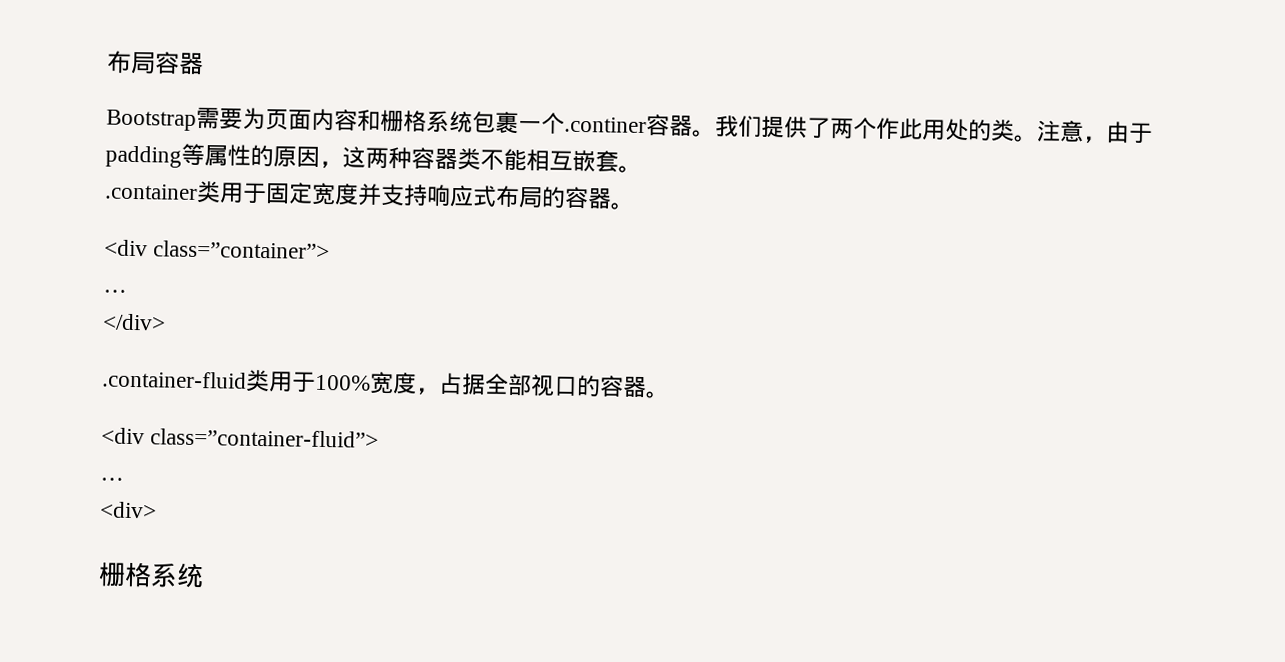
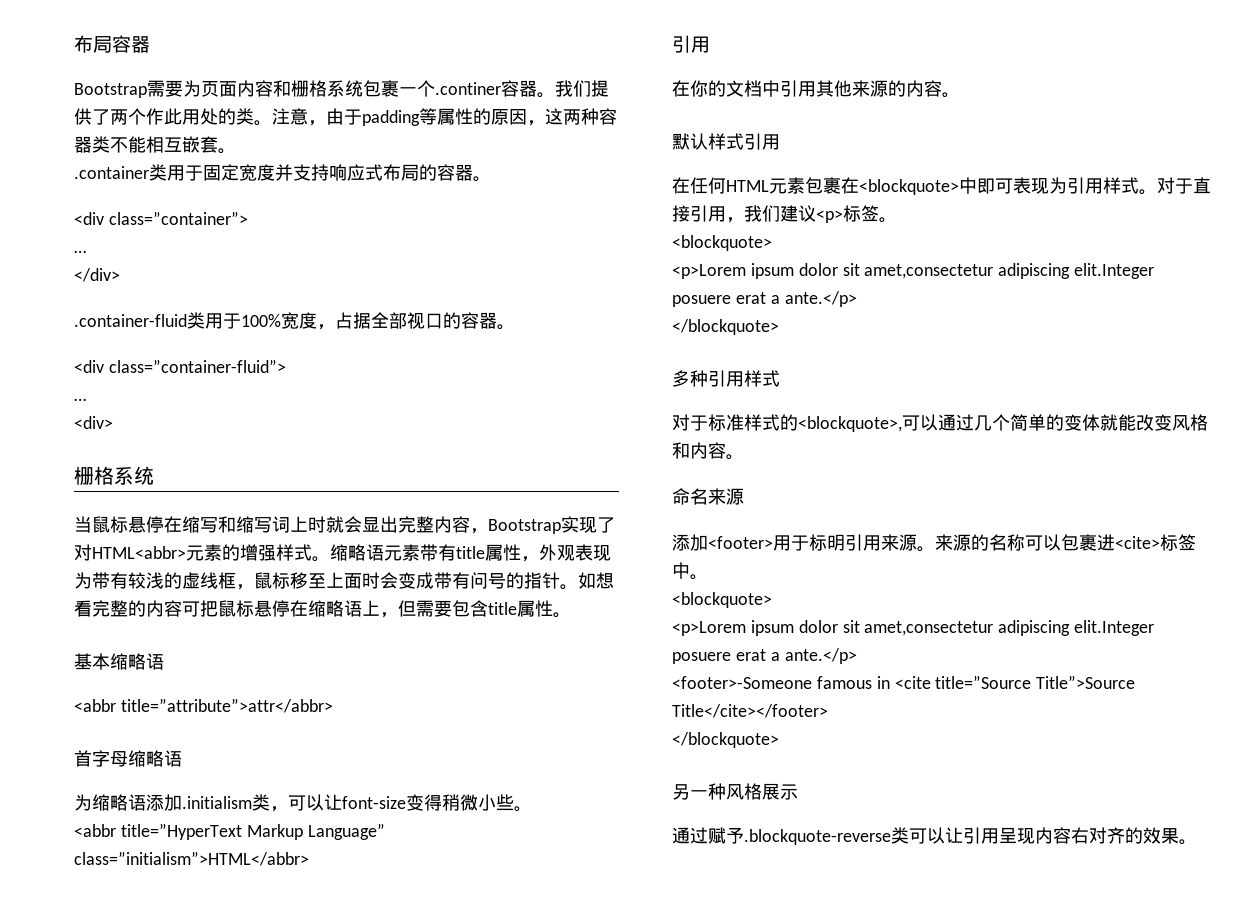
+ 当鼠标悬停在缩写和缩写词上时就会显出完整内容，Bootstrap实现了对HTML<abbr>元素的增强样式。缩略语元素带有title属性，外观表现为带有较浅的虚线框，鼠标移至上面时会变成带有问号的指针。如想看完整的内容可把鼠标悬停在缩略语上，但需要包含title属性。
+ 基本缩略语
+ <abbr title=”attribute”>attr</abbr>
+ 首字母缩略语
+ 为缩略语添加.initialism类，可以让font-size变得稍微小些。
+ <abbr title=”HyperText Markup Language” class=”initialism”>HTML</abbr>
+ 引用
+ 在你的文档中引用其他来源的内容。
+ 默认样式引用
+ 在任何HTML元素包裹在<blockquote>中即可表现为引用样式。对于直接引用，我们建议<p>标签。
+ <blockquote>
+ <p>Lorem ipsum dolor sit amet,consectetur adipiscing elit.Integer posuere erat a ante.</p>
+ </blockquote>
+ 多种引用样式
+ 对于标准样式的<blockquote>,可以通过几个简单的变体就能改变风格和内容。
+ 命名来源
+ 添加<footer>用于标明引用来源。来源的名称可以包裹进<cite>标签中。
+ <blockquote>
+ <p>Lorem ipsum dolor sit amet,consectetur adipiscing elit.Integer posuere erat a ante.</p>
+ <footer>-Someone famous in <cite title=”Source Title”>Source Title</cite></footer>
+ </blockquote>
+ 另一种风格展示
+ 通过赋予.blockquote-reverse类可以让引用呈现内容右对齐的效果。

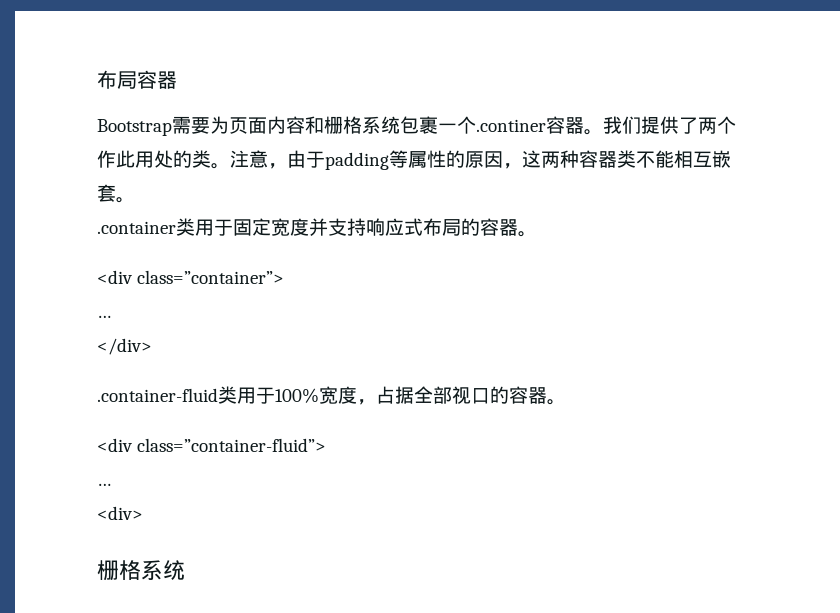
- 当鼠标悬停在缩写和缩写词上时就会显出完整内容，Bootstrap实现了对HTML<abbr>元素的增强样式。缩略语元素带有title属性，外观表现为带有较浅的虚线框，鼠标移至上面时会变成带有问号的指针。如想看完整的内容可把鼠标悬停在缩略语上，但需要包含title属性。
- 基本缩略语
- <abbr title=”attribute”>attr</abbr>
- 首字母缩略语
- 为缩略语添加.initialism类，可以让font-size变得稍微小些。
- <abbr title=”HyperText Markup Language” class=”initialism”>HTML</abbr>
- 引用
- 在你的文档中引用其他来源的内容。
- 默认样式引用
- 在任何HTML元素包裹在<blockquote>中即可表现为引用样式。对于直接引用，我们建议<p>标签。
- <blockquote>
- <p>Lorem ipsum dolor sit amet,consectetur adipiscing elit.Integer posuere erat a ante.</p>
- </blockquote>
- 多种引用样式
- 对于标准样式的<blockquote>,可以通过几个简单的变体就能改变风格和内容。
- 命名来源
- 添加<footer>用于标明引用来源。来源的名称可以包裹进<cite>标签中。
- <blockquote>
- <p>Lorem ipsum dolor sit amet,consectetur adipiscing elit.Integer posuere erat a ante.</p>
- <footer>-Someone famous in <cite title=”Source Title”>Source Title</cite></footer>
- </blockquote>
- 另一种风格展示
- 通过赋予.blockquote-reverse类可以让引用呈现内容右对齐的效果。

